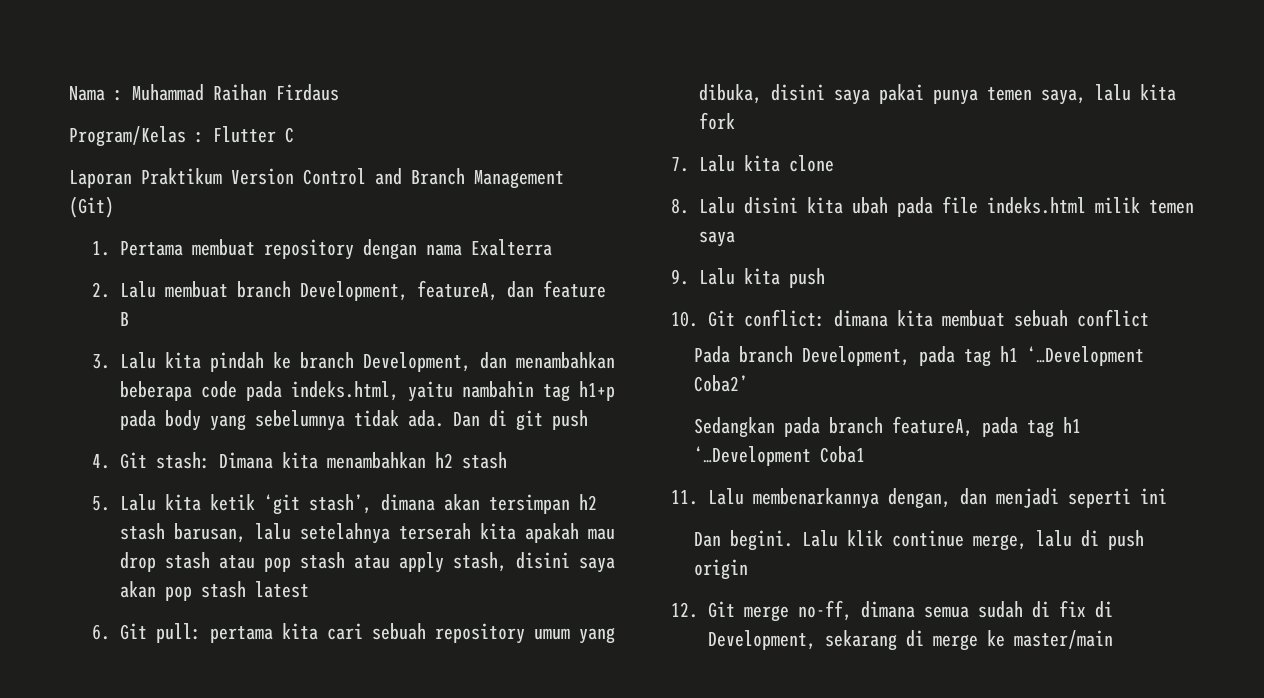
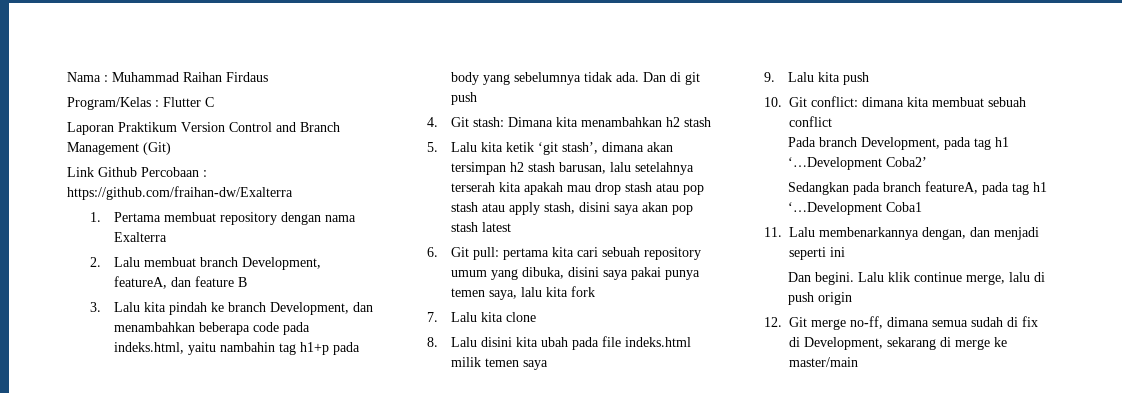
+ Link Github Percobaan : https://github.com/fraihan-dw/Exalterra

